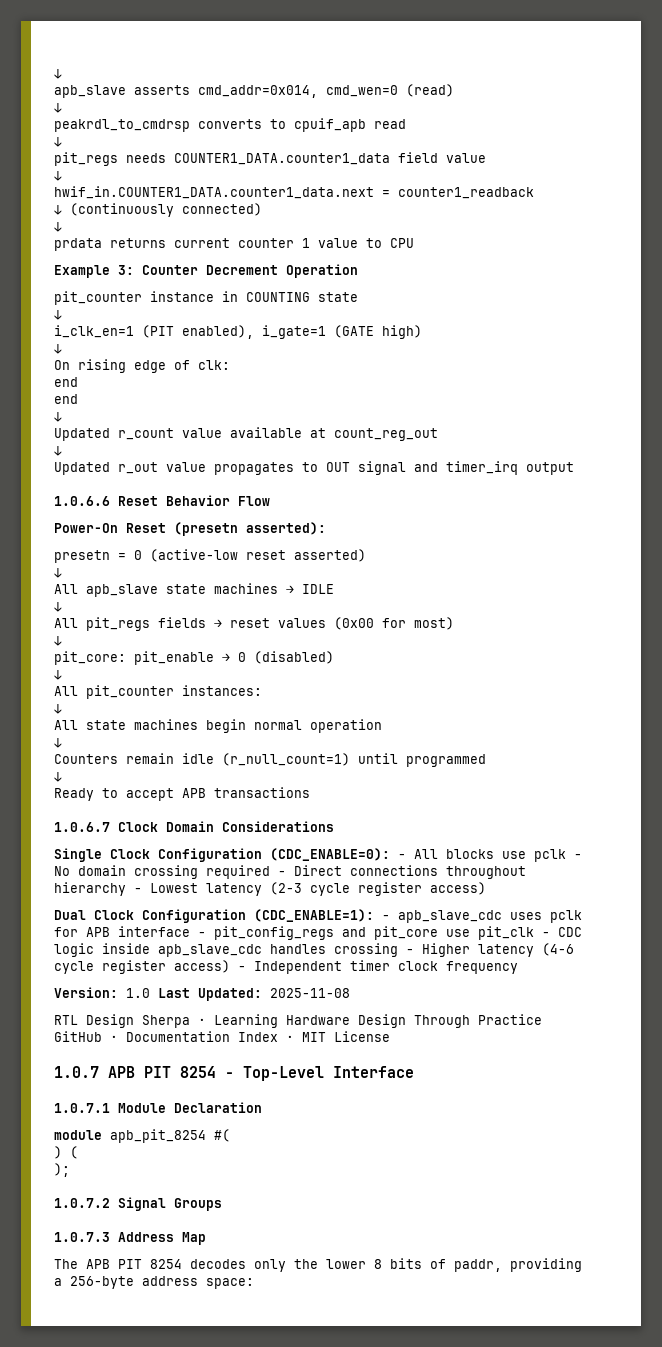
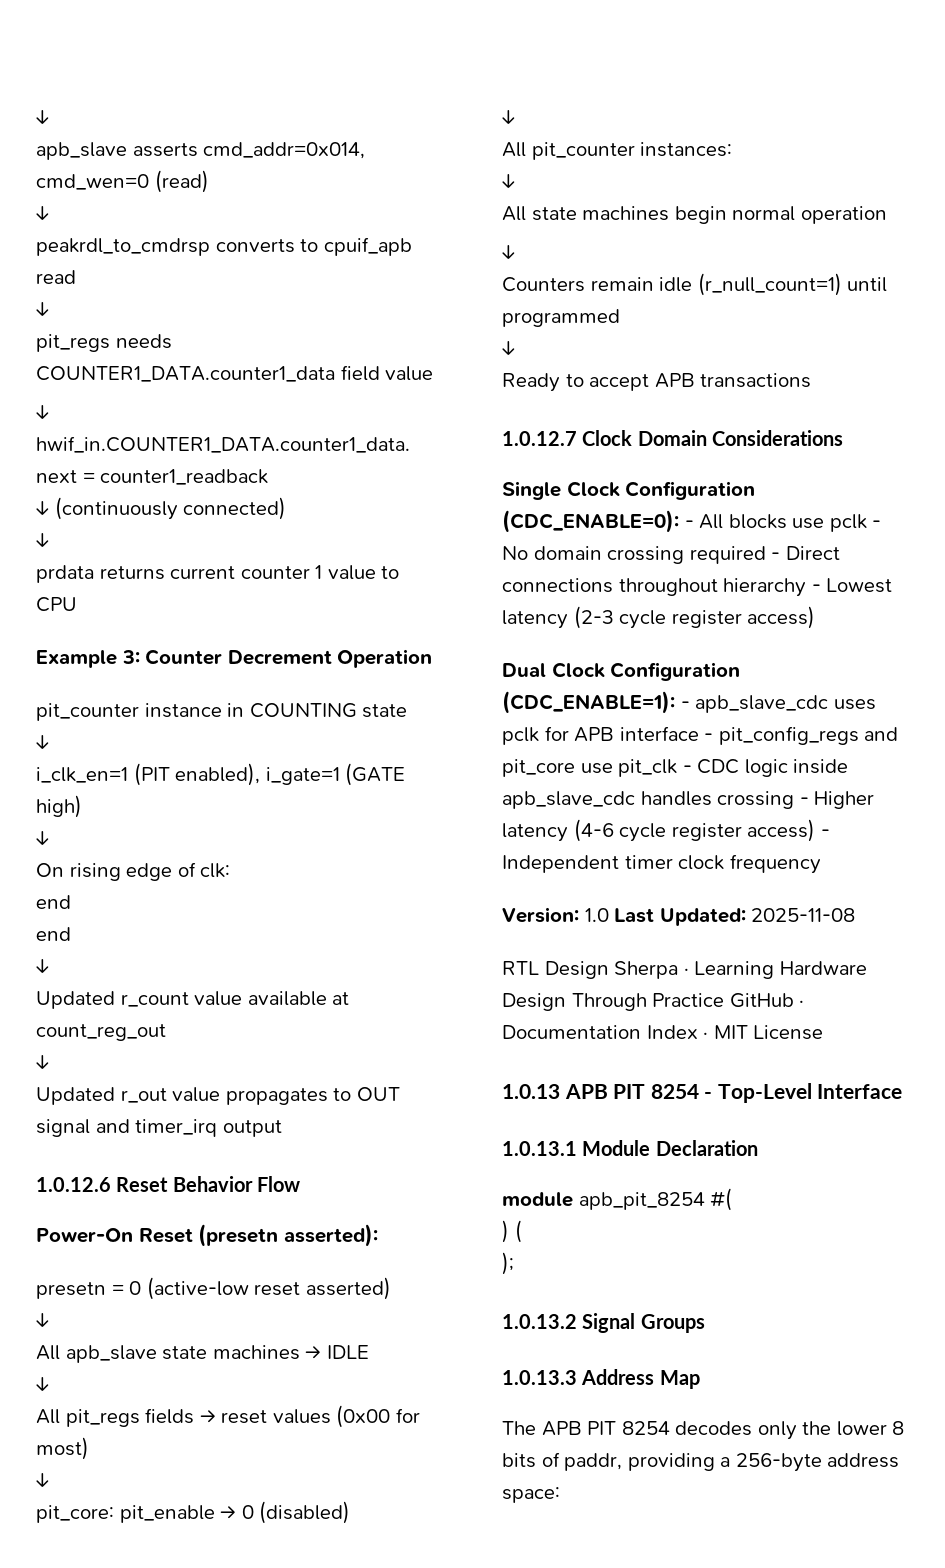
- 1.0.6.6 Reset Behavior Flow
+ 1.0.12.6 Reset Behavior Flow
- 1.0.6.7 Clock Domain Considerations
+ 1.0.12.7 Clock Domain Considerations
- 1.0.7 APB PIT 8254 - Top-Level Interface
+ 1.0.13 APB PIT 8254 - Top-Level Interface
- 1.0.7.1 Module Declaration
+ 1.0.13.1 Module Declaration
- 1.0.7.2 Signal Groups
+ 1.0.13.2 Signal Groups
- 1.0.7.3 Address Map
+ 1.0.13.3 Address Map

